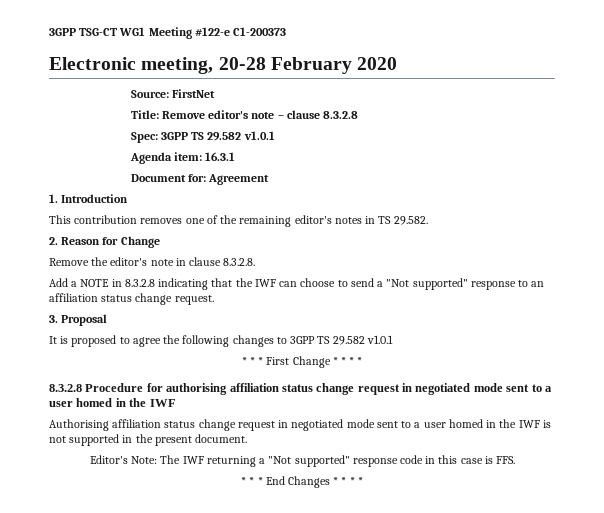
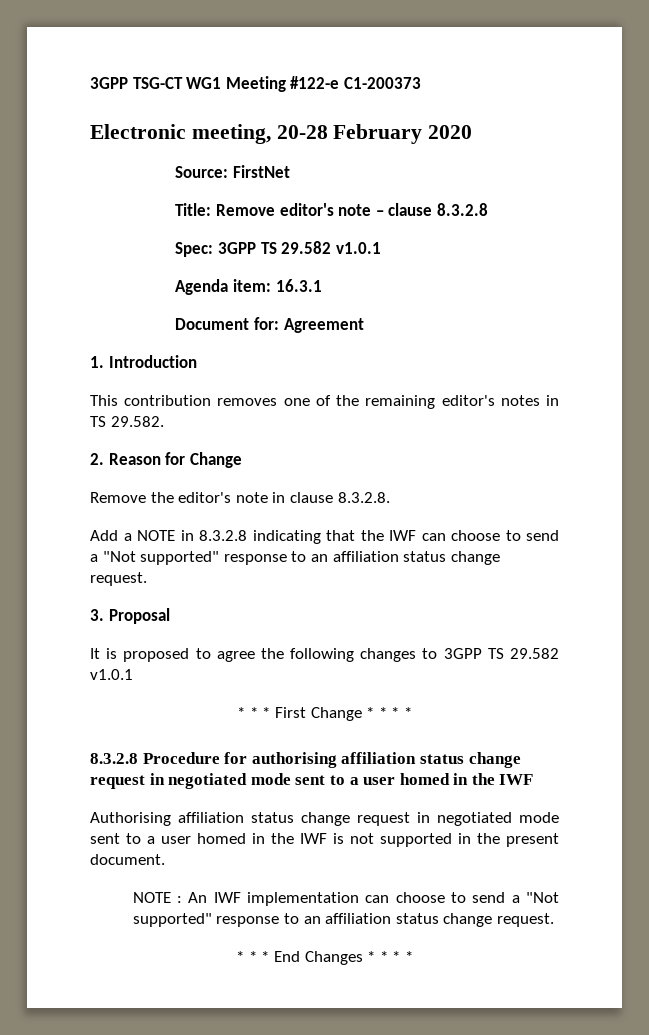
- Editor's Note: The IWF returning a "Not supported" response code in this case is FFS.
+ NOTE : An IWF implementation can choose to send a "Not supported" response to an affiliation status change request.

